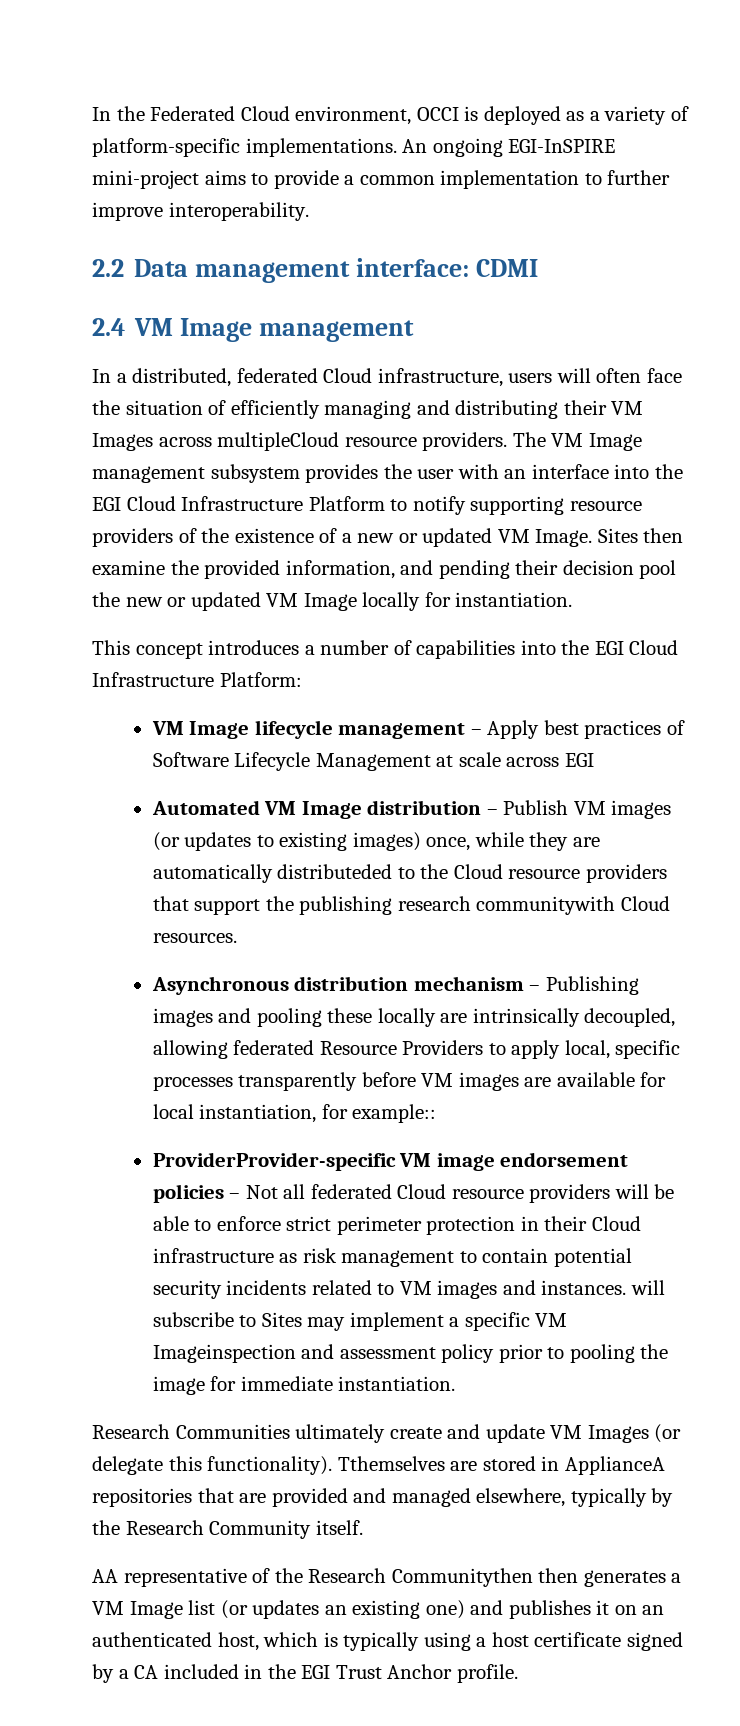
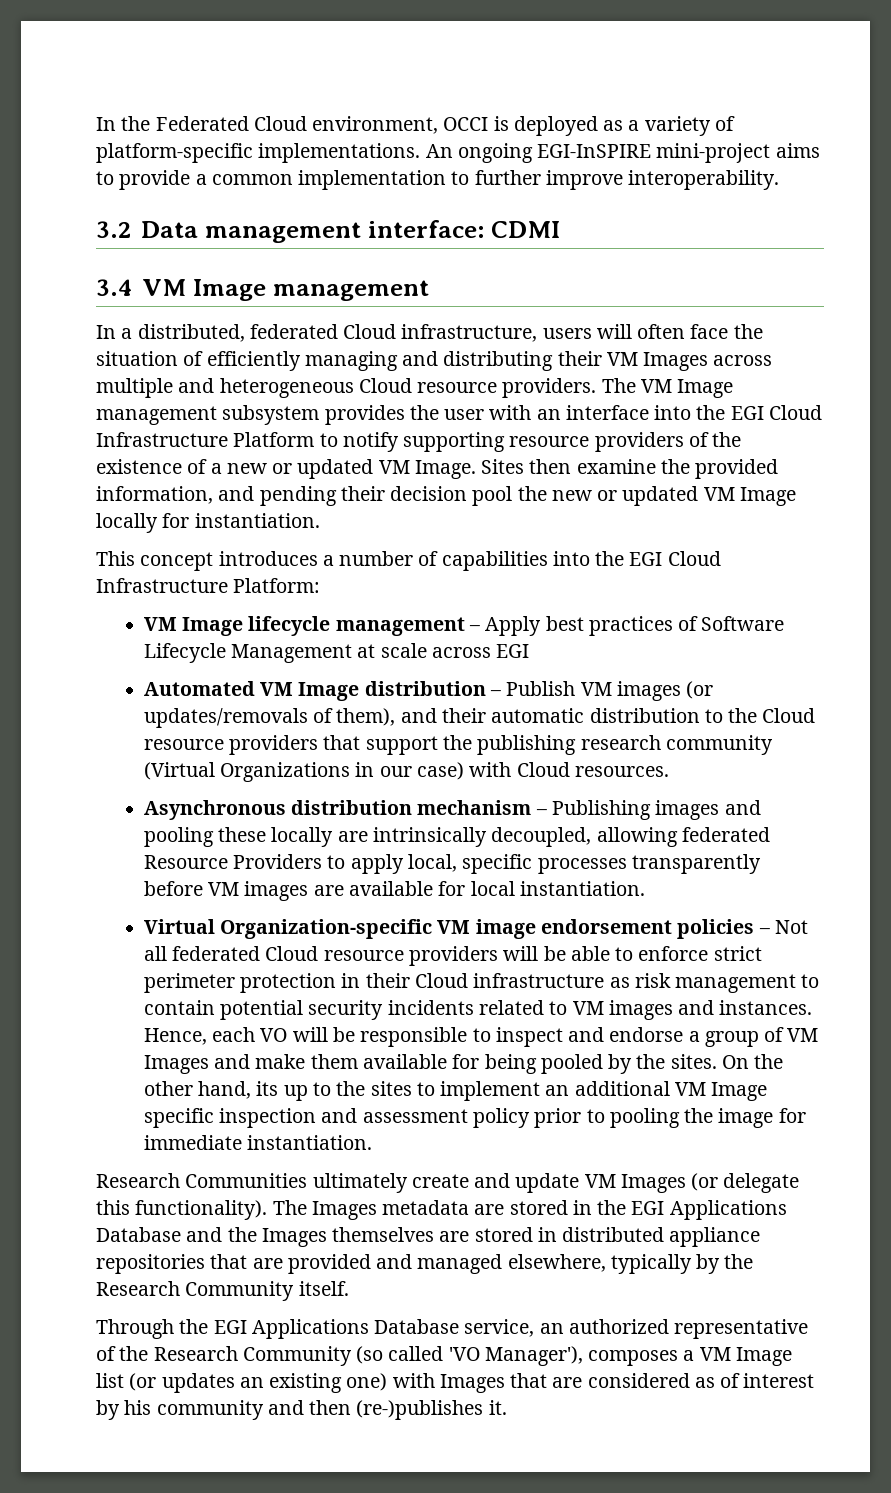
- 2.2 Data management interface: CDMI
+ 3.2 Data management interface: CDMI
- 2.4 VM Image management
+ 3.4 VM Image management
- In a distributed, federated Cloud infrastructure, users will often face the situation of efficiently managing and distributing their VM Images across multipleCloud resource providers.
+ In a distributed, federated Cloud infrastructure, users will often face the situation of efficiently managing and distributing their VM Images across multiple and heterogeneous Cloud resource providers.
- Automated VM Image distribution – Publish VM images (or updates to existing images) once, while they are automatically distributeded to the Cloud resource providers that support the publishing research communitywith Cloud resources.
+ Automated VM Image distribution – Publish VM images (or updates/removals of them), and their automatic distribution to the Cloud resource providers that support the publishing research community (Virtual Organizations in our case) with Cloud resources.
- Asynchronous distribution mechanism – Publishing images and pooling these locally are intrinsically decoupled, allowing federated Resource Providers to apply local, specific processes transparently before VM images are available for local instantiation, for example::
- ProviderProvider-specific VM image endorsement policies – Not all federated Cloud resource providers will be able to enforce strict perimeter protection in their Cloud infrastructure as risk management to contain potential security incidents related to VM images and instances. will subscribe to Sites may implement a specific VM Imageinspection and assessment policy prior to pooling the image for immediate instantiation.
+ Asynchronous distribution mechanism – Publishing images and pooling these locally are intrinsically decoupled, allowing federated Resource Providers to apply local, specific processes transparently before VM images are available for local instantiation.
+ Virtual Organization-specific VM image endorsement policies – Not all federated Cloud resource providers will be able to enforce strict perimeter protection in their Cloud infrastructure as risk management to contain potential security incidents related to VM images and instances. Hence, each VO will be responsible to inspect and endorse a group of VM Images and make them available for being pooled by the sites. On the other hand, its up to the sites to implement an additional VM Image specific inspection and assessment policy prior to pooling the image for immediate instantiation.
- Tthemselves are stored in ApplianceA repositories that are provided and managed elsewhere, typically by the Research Community itself.
+ The Images metadata are stored in the EGI Applications Database and the Images themselves are stored in distributed appliance repositories that are provided and managed elsewhere, typically by the Research Community itself.
- AA representative of the Research Communitythen then generates a VM Image list (or updates an existing one) and publishes it on an authenticated host, which is typically using a host certificate signed by a CA included in the EGI Trust Anchor profile.
+ Through the EGI Applications Database service, an authorized representative of the Research Community (so called 'VO Manager'), composes a VM Image list (or updates an existing one) with Images that are considered as of interest by his community and then (re-)publishes it.

